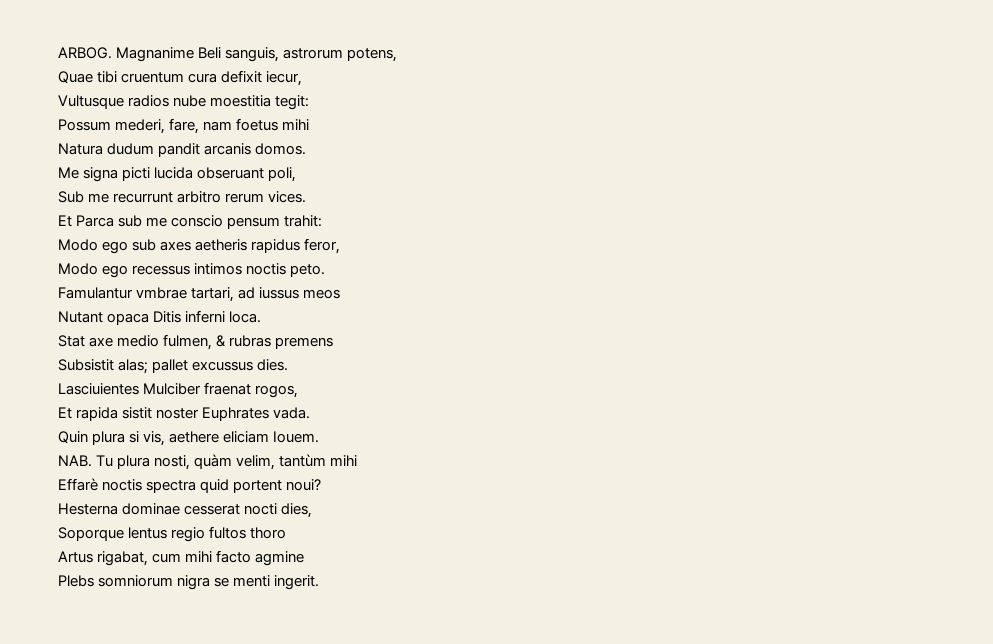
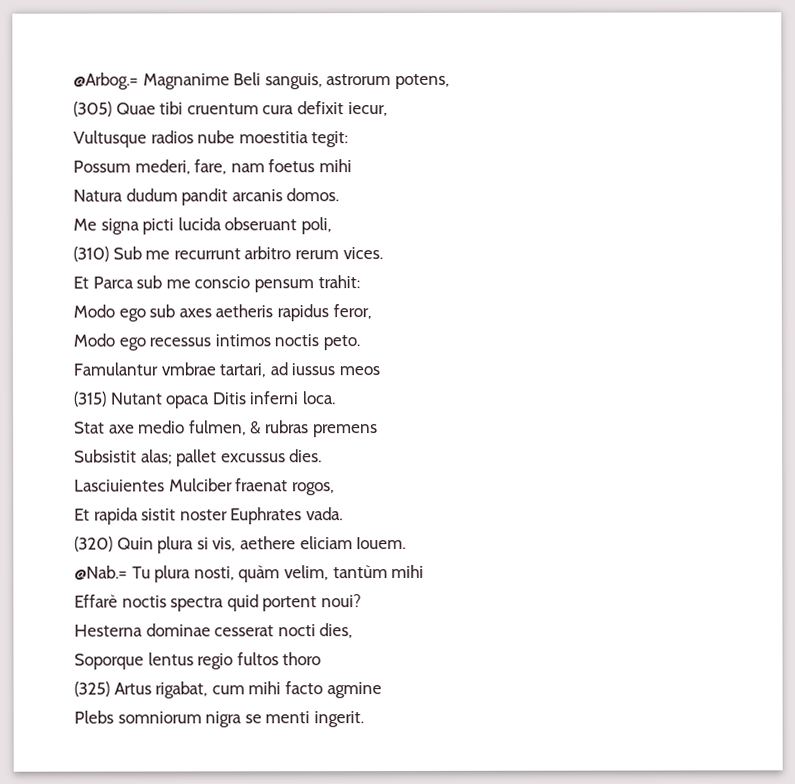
- ARBOG. Magnanime Beli sanguis, astrorum potens,
+ @Arbog.= Magnanime Beli sanguis, astrorum potens,
- Quae tibi cruentum cura defixit iecur,
+ (305) Quae tibi cruentum cura defixit iecur,
- Sub me recurrunt arbitro rerum vices.
+ (310) Sub me recurrunt arbitro rerum vices.
- Nutant opaca Ditis inferni loca.
+ (315) Nutant opaca Ditis inferni loca.
- Quin plura si vis, aethere eliciam Iouem.
+ (320) Quin plura si vis, aethere eliciam Iouem.
- NAB. Tu plura nosti, quàm velim, tantùm mihi
+ @Nab.= Tu plura nosti, quàm velim, tantùm mihi
- Artus rigabat, cum mihi facto agmine
+ (325) Artus rigabat, cum mihi facto agmine

